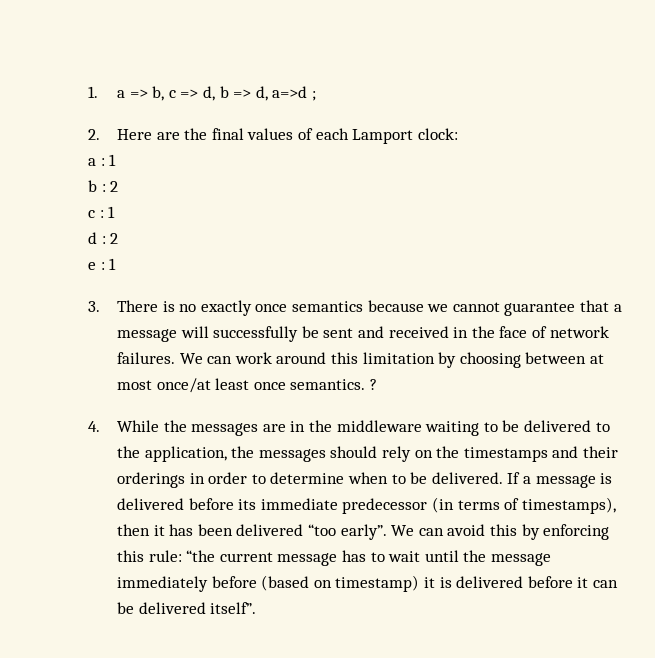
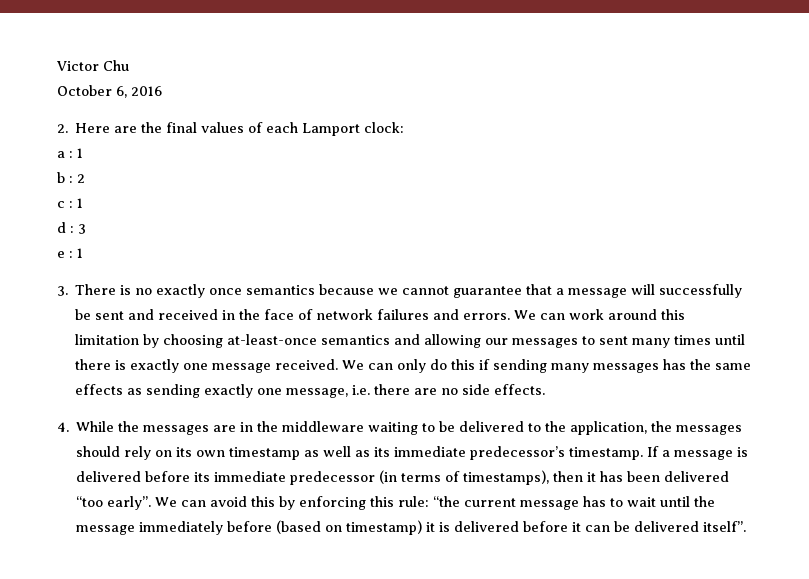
- 1. a => b, c => d, b => d, a=>d ;
+ Victor Chu
+ October 6, 2016
- d : 2
+ d : 3
- 3. There is no exactly once semantics because we cannot guarantee that a message will successfully be sent and received in the face of network failures.
+ 3. There is no exactly once semantics because we cannot guarantee that a message will successfully be sent and received in the face of network failures and errors.
- We can work around this limitation by choosing between at most once/at least once semantics. ?
+ We can work around this limitation by choosing at-least-once semantics and allowing our messages to sent many times until there is exactly one message received. We can only do this if sending many messages has the same effects as sending exactly one message, i.e. there are no side effects.
- 4. While the messages are in the middleware waiting to be delivered to the application, the messages should rely on the timestamps and their orderings in order to determine when to be delivered.
+ 4. While the messages are in the middleware waiting to be delivered to the application, the messages should rely on its own timestamp as well as its immediate predecessor’s timestamp.

